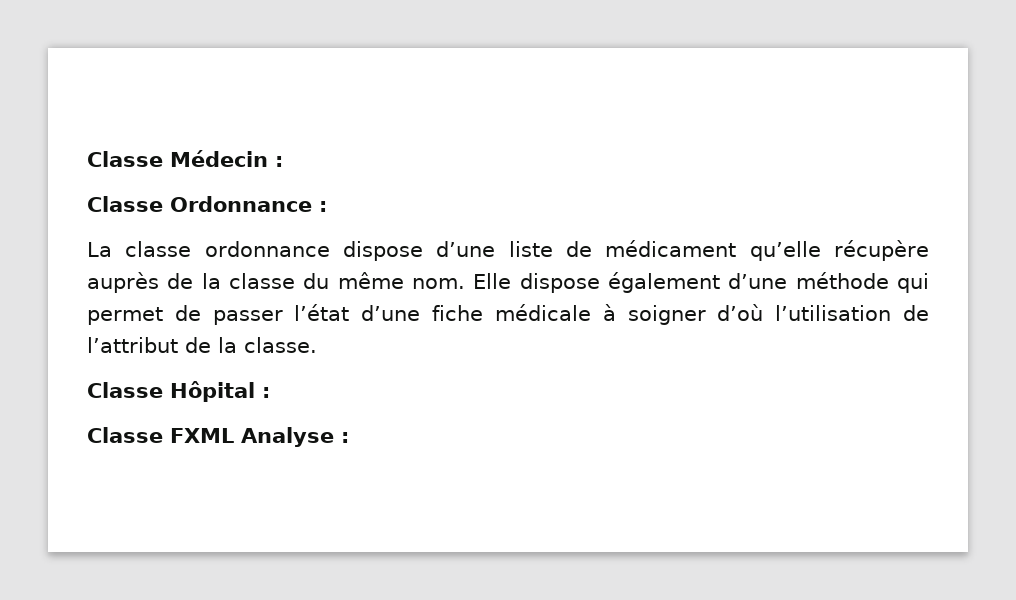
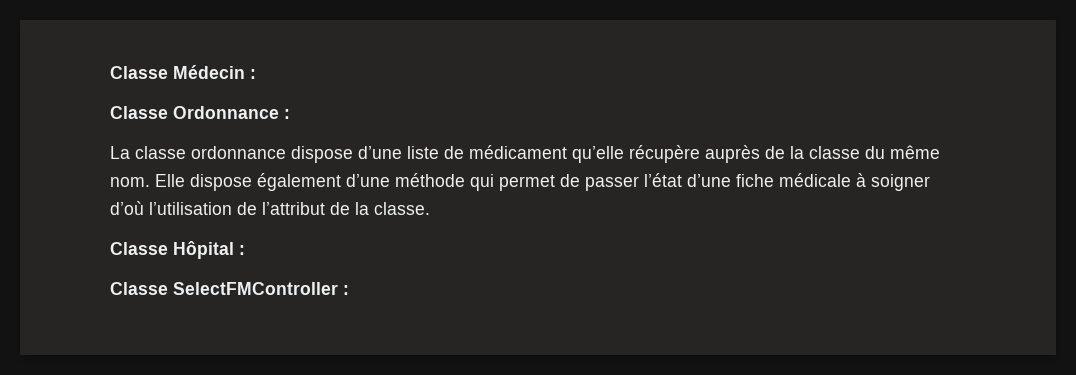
- Classe FXML Analyse :
+ Classe SelectFMController :

